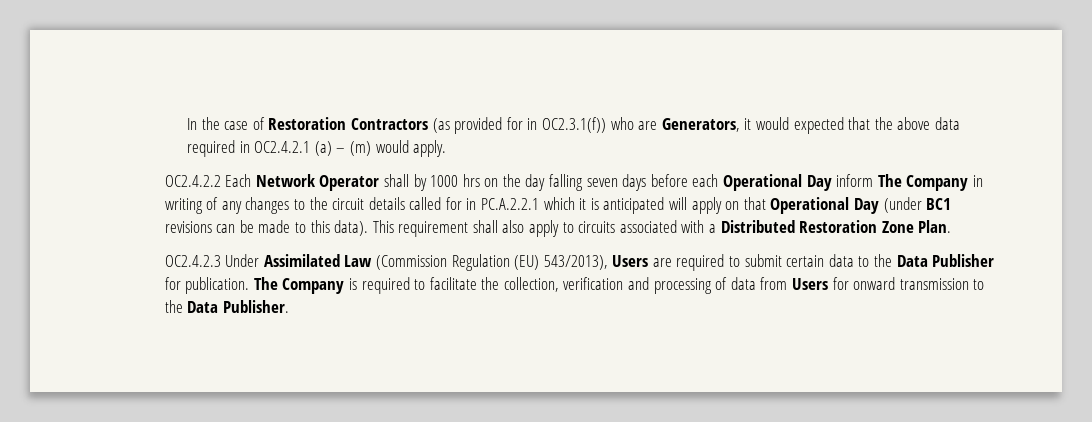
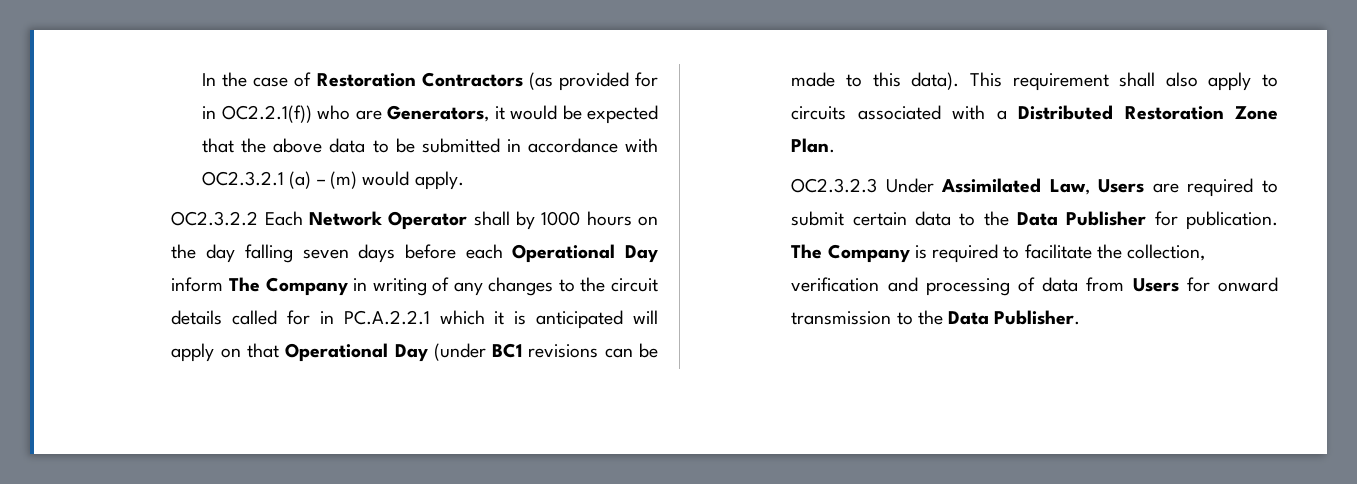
- In the case of Restoration Contractors (as provided for in OC2.3.1(f)) who are Generators, it would expected that the above data required in OC2.4.2.1 (a) – (m) would apply.
+ In the case of Restoration Contractors (as provided for in OC2.2.1(f)) who are Generators, it would be expected that the above data to be submitted in accordance with OC2.3.2.1 (a) – (m) would apply.
- OC2.4.2.2 Each Network Operator shall by 1000 hrs on the day falling seven days before each Operational Day inform The Company in writing of any changes to the circuit details called for in PC.A.2.2.1 which it is anticipated will apply on that Operational Day (under BC1 revisions can be made to this data).
+ OC2.3.2.2 Each Network Operator shall by 1000 hours on the day falling seven days before each Operational Day inform The Company in writing of any changes to the circuit details called for in PC.A.2.2.1 which it is anticipated will apply on that Operational Day (under BC1 revisions can be made to this data).
- OC2.4.2.3 Under Assimilated Law (Commission Regulation (EU) 543/2013), Users are required to submit certain data to the Data Publisher for publication.
+ OC2.3.2.3 Under Assimilated Law, Users are required to submit certain data to the Data Publisher for publication.

